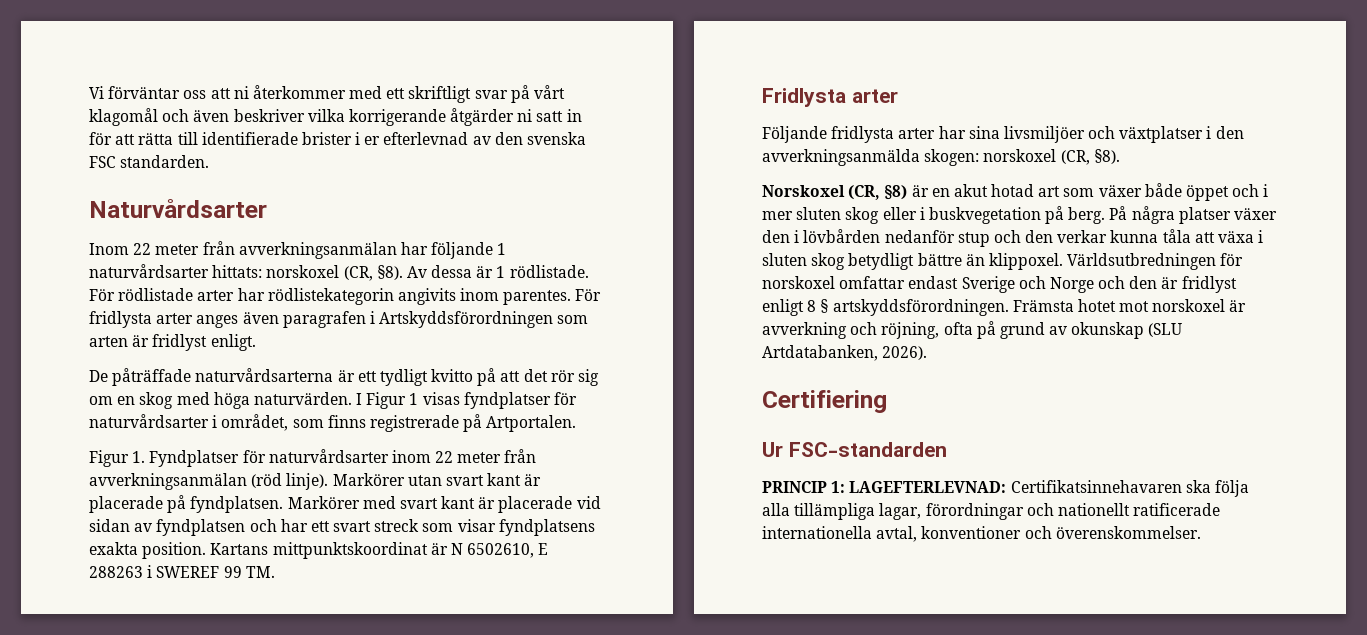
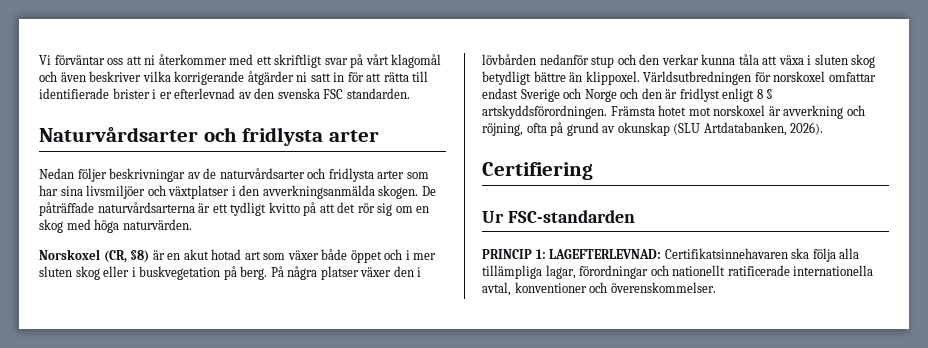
- Naturvårdsarter
- Inom 22 meter från avverkningsanmälan har följande 1 naturvårdsarter hittats: norskoxel (CR, §8). Av dessa är 1 rödlistade. För rödlistade arter har rödlistekategorin angivits inom parentes. För fridlysta arter anges även paragrafen i Artskyddsförordningen som arten är fridlyst enligt.
- De påträffade naturvårdsarterna är ett tydligt kvitto på att det rör sig om en skog med höga naturvärden. I Figur 1 visas fyndplatser för naturvårdsarter i området, som finns registrerade på Artportalen.
- Figur 1. Fyndplatser för naturvårdsarter inom 22 meter från avverkningsanmälan (röd linje). Markörer utan svart kant är placerade på fyndplatsen. Markörer med svart kant är placerade vid sidan av fyndplatsen och har ett svart streck som visar fyndplatsens exakta position. Kartans mittpunktskoordinat är N 6502610, E 288263 i SWEREF 99 TM.
- Fridlysta arter
- Följande fridlysta arter har sina livsmiljöer och växtplatser i den avverkningsanmälda skogen: norskoxel (CR, §8).
+ Naturvårdsarter och fridlysta arter
+ Nedan följer beskrivningar av de naturvårdsarter och fridlysta arter som har sina livsmiljöer och växtplatser i den avverkningsanmälda skogen. De påträffade naturvårdsarterna är ett tydligt kvitto på att det rör sig om en skog med höga naturvärden.

